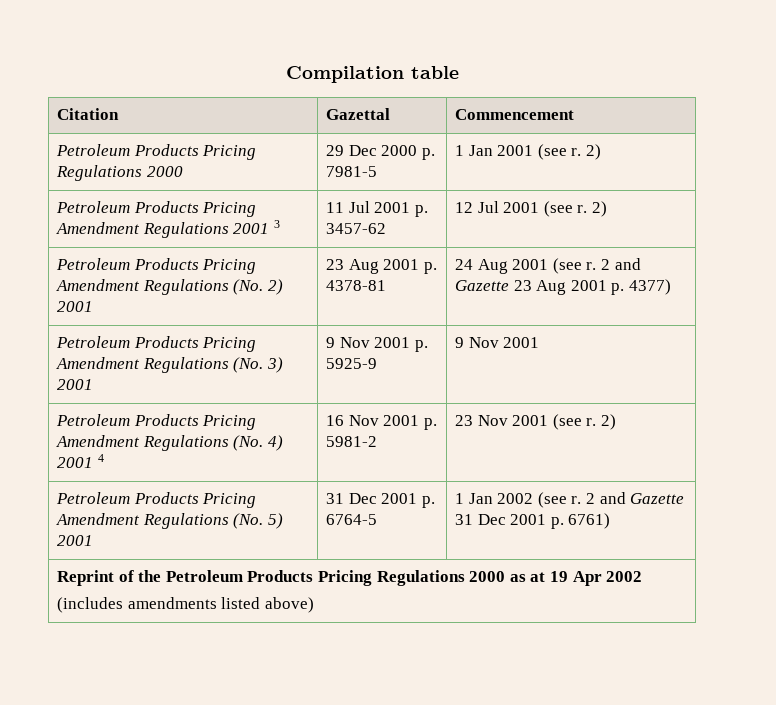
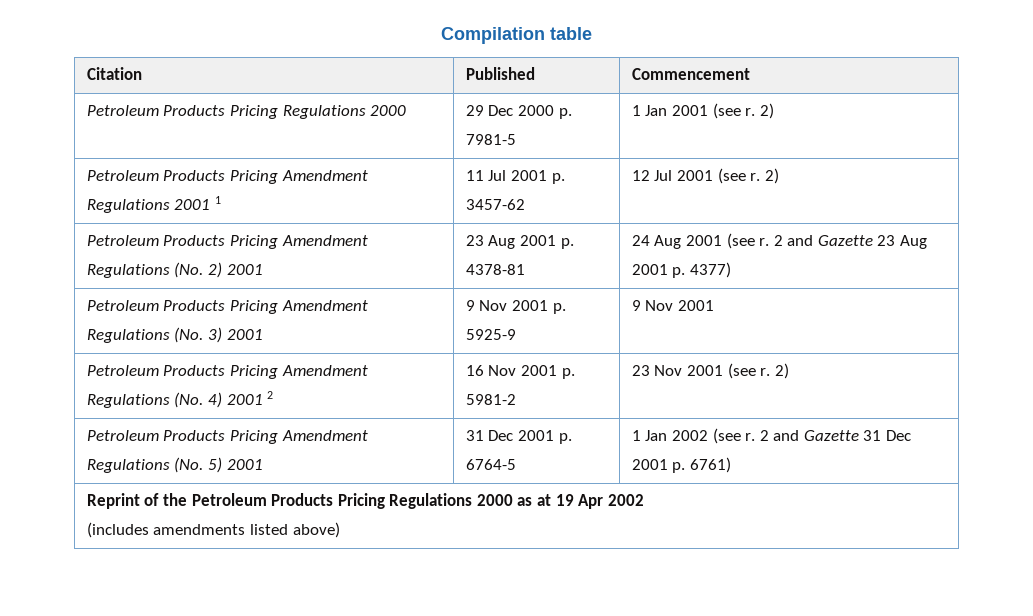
- Citation | Gazettal | Commencement
+ Citation | Published | Commencement
- Petroleum Products Pricing Amendment Regulations 2001 3 | 11 Jul 2001 p. 3457-62 | 12 Jul 2001 (see r. 2)
+ Petroleum Products Pricing Amendment Regulations 2001 1 | 11 Jul 2001 p. 3457-62 | 12 Jul 2001 (see r. 2)
- Petroleum Products Pricing Amendment Regulations (No. 4) 2001 4 | 16 Nov 2001 p. 5981-2 | 23 Nov 2001 (see r. 2)
+ Petroleum Products Pricing Amendment Regulations (No. 4) 2001 2 | 16 Nov 2001 p. 5981-2 | 23 Nov 2001 (see r. 2)

